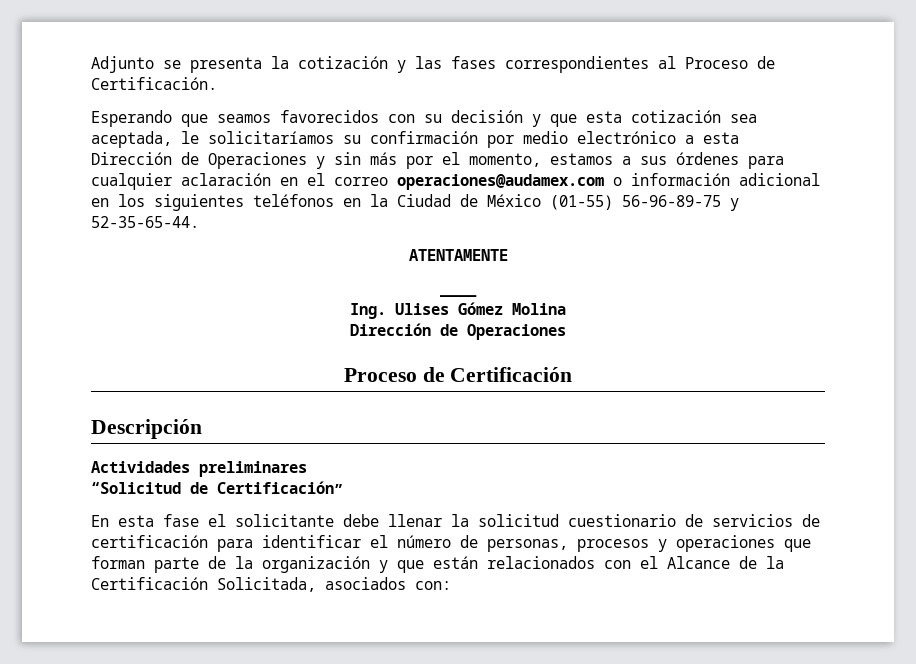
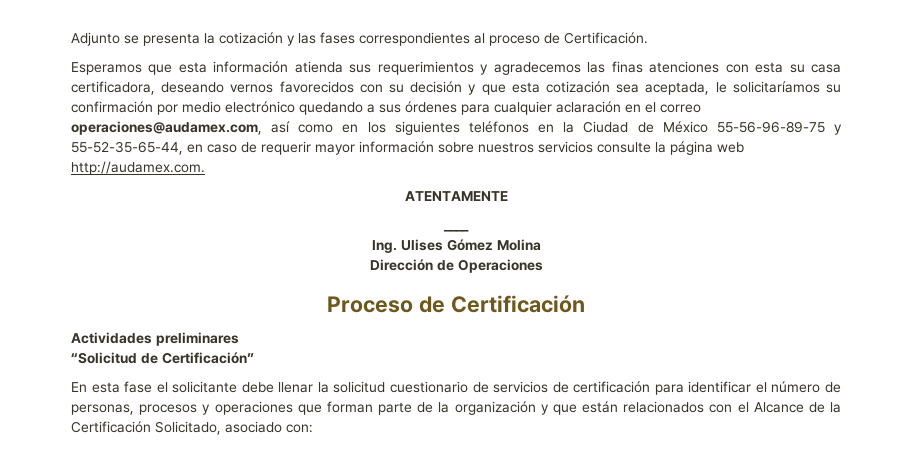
- Adjunto se presenta la cotización y las fases correspondientes al Proceso de Certificación.
+ Adjunto se presenta la cotización y las fases correspondientes al proceso de Certificación.
- Esperando que seamos favorecidos con su decisión y que esta cotización sea aceptada, le solicitaríamos su confirmación por medio electrónico a esta Dirección de Operaciones y sin más por el momento, estamos a sus órdenes para cualquier aclaración en el correo operaciones@audamex.com o información adicional en los siguientes teléfonos en la Ciudad de México (01-55) 56-96-89-75 y 52-35-65-44.
+ Esperamos que esta información atienda sus requerimientos y agradecemos las finas atenciones con esta su casa certificadora, deseando vernos favorecidos con su decisión y que esta cotización sea aceptada, le solicitaríamos su confirmación por medio electrónico quedando a sus órdenes para cualquier aclaración en el correo operaciones@audamex.com, así como en los siguientes teléfonos en la Ciudad de México 55-56-96-89-75 y 55-52-35-65-44, en caso de requerir mayor información sobre nuestros servicios consulte la página web http://audamex.com.
- Descripción
- En esta fase el solicitante debe llenar la solicitud cuestionario de servicios de certificación para identificar el número de personas, procesos y operaciones que forman parte de la organización y que están relacionados con el Alcance de la Certificación Solicitada, asociados con:
+ En esta fase el solicitante debe llenar la solicitud cuestionario de servicios de certificación para identificar el número de personas, procesos y operaciones que forman parte de la organización y que están relacionados con el Alcance de la Certificación Solicitado, asociado con:

